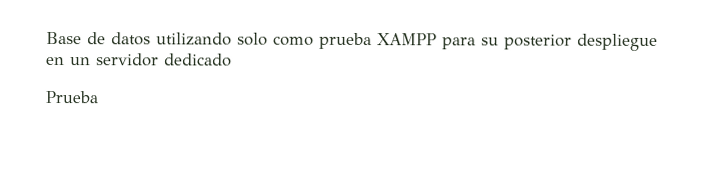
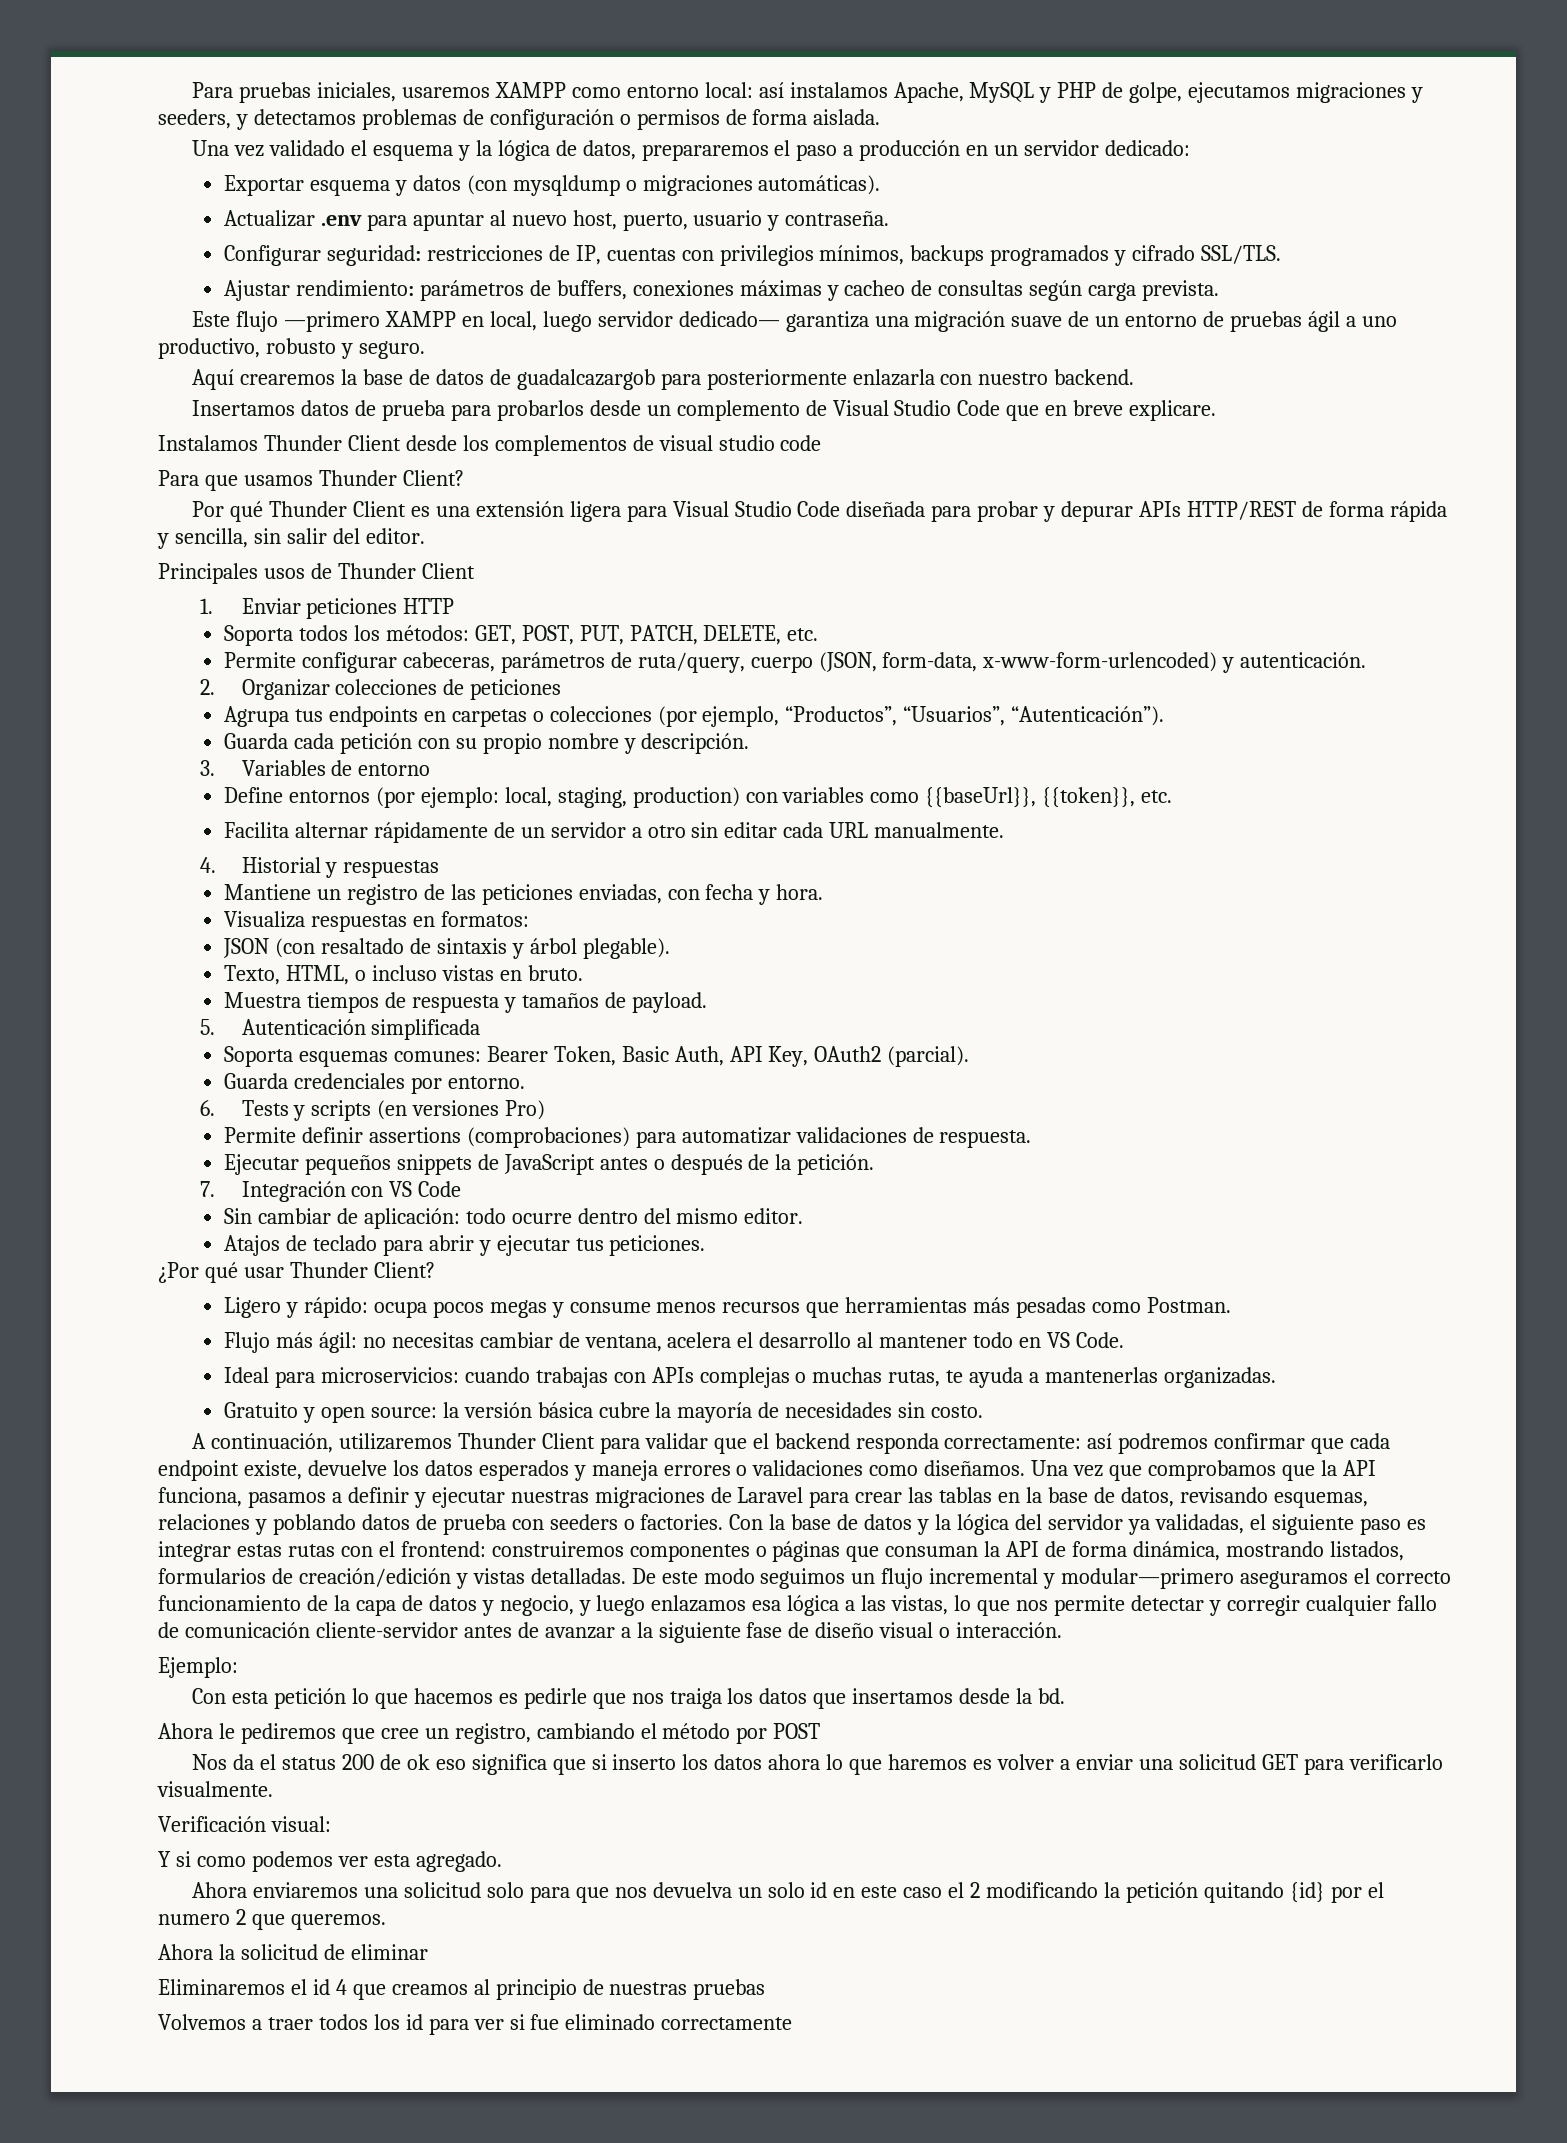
- Base de datos utilizando solo como prueba XAMPP para su posterior despliegue en un servidor dedicado
- Prueba
+ Para pruebas iniciales, usaremos XAMPP como entorno local: así instalamos Apache, MySQL y PHP de golpe, ejecutamos migraciones y seeders, y detectamos problemas de configuración o permisos de forma aislada.
+ Una vez validado el esquema y la lógica de datos, prepararemos el paso a producción en un servidor dedicado:
+ Exportar esquema y datos (con mysqldump o migraciones automáticas).
+ Actualizar .env para apuntar al nuevo host, puerto, usuario y contraseña.
+ Configurar seguridad: restricciones de IP, cuentas con privilegios mínimos, backups programados y cifrado SSL/TLS.
+ Ajustar rendimiento: parámetros de buffers, conexiones máximas y cacheo de consultas según carga prevista.
+ Este flujo —primero XAMPP en local, luego servidor dedicado— garantiza una migración suave de un entorno de pruebas ágil a uno productivo, robusto y seguro.
+ Aquí crearemos la base de datos de guadalcazargob para posteriormente enlazarla con nuestro backend.
+ Insertamos datos de prueba para probarlos desde un complemento de Visual Studio Code que en breve explicare.
+ Instalamos Thunder Client desde los complementos de visual studio code
+ Para que usamos Thunder Client?
+ Por qué Thunder Client es una extensión ligera para Visual Studio Code diseñada para probar y depurar APIs HTTP/REST de forma rápida y sencilla, sin salir del editor.
+ Principales usos de Thunder Client
+ 1. Enviar peticiones HTTP
+ Soporta todos los métodos: GET, POST, PUT, PATCH, DELETE, etc.
+ Permite configurar cabeceras, parámetros de ruta/query, cuerpo (JSON, form-data, x-www-form-urlencoded) y autenticación.
+ 2. Organizar colecciones de peticiones
+ Agrupa tus endpoints en carpetas o colecciones (por ejemplo, “Productos”, “Usuarios”, “Autenticación”).
+ Guarda cada petición con su propio nombre y descripción.
+ 3. Variables de entorno
+ Define entornos (por ejemplo: local, staging, production) con variables como {{baseUrl}}, {{token}}, etc.
+ Facilita alternar rápidamente de un servidor a otro sin editar cada URL manualmente.
+ 4. Historial y respuestas
+ Mantiene un registro de las peticiones enviadas, con fecha y hora.
+ Visualiza respuestas en formatos:
+ JSON (con resaltado de sintaxis y árbol plegable).
+ Texto, HTML, o incluso vistas en bruto.
+ Muestra tiempos de respuesta y tamaños de payload.
+ 5. Autenticación simplificada
+ Soporta esquemas comunes: Bearer Token, Basic Auth, API Key, OAuth2 (parcial).
+ Guarda credenciales por entorno.
+ 6. Tests y scripts (en versiones Pro)
+ Permite definir assertions (comprobaciones) para automatizar validaciones de respuesta.
+ Ejecutar pequeños snippets de JavaScript antes o después de la petición.
+ 7. Integración con VS Code
+ Sin cambiar de aplicación: todo ocurre dentro del mismo editor.
+ Atajos de teclado para abrir y ejecutar tus peticiones.
+ ¿Por qué usar Thunder Client?
+ Ligero y rápido: ocupa pocos megas y consume menos recursos que herramientas más pesadas como Postman.
+ Flujo más ágil: no necesitas cambiar de ventana, acelera el desarrollo al mantener todo en VS Code.
+ Ideal para microservicios: cuando trabajas con APIs complejas o muchas rutas, te ayuda a mantenerlas organizadas.
+ Gratuito y open source: la versión básica cubre la mayoría de necesidades sin costo.
+ A continuación, utilizaremos Thunder Client para validar que el backend responda correctamente: así podremos confirmar que cada endpoint existe, devuelve los datos esperados y maneja errores o validaciones como diseñamos. Una vez que comprobamos que la API funciona, pasamos a definir y ejecutar nuestras migraciones de Laravel para crear las tablas en la base de datos, revisando esquemas, relaciones y poblando datos de prueba con seeders o factories. Con la base de datos y la lógica del servidor ya validadas, el siguiente paso es integrar estas rutas con el frontend: construiremos componentes o páginas que consuman la API de forma dinámica, mostrando listados, formularios de creación/edición y vistas detalladas. De este modo seguimos un flujo incremental y modular—primero aseguramos el correcto funcionamiento de la capa de datos y negocio, y luego enlazamos esa lógica a las vistas, lo que nos permite detectar y corregir cualquier fallo de comunicación cliente-servidor antes de avanzar a la siguiente fase de diseño visual o interacción.
+ Ejemplo:
+ Con esta petición lo que hacemos es pedirle que nos traiga los datos que insertamos desde la bd.
+ Ahora le pediremos que cree un registro, cambiando el método por POST
+ Nos da el status 200 de ok eso significa que si inserto los datos ahora lo que haremos es volver a enviar una solicitud GET para verificarlo visualmente.
+ Verificación visual:
+ Y si como podemos ver esta agregado.
+ Ahora enviaremos una solicitud solo para que nos devuelva un solo id en este caso el 2 modificando la petición quitando {id} por el numero 2 que queremos.
+ Ahora la solicitud de eliminar
+ Eliminaremos el id 4 que creamos al principio de nuestras pruebas
+ Volvemos a traer todos los id para ver si fue eliminado correctamente

